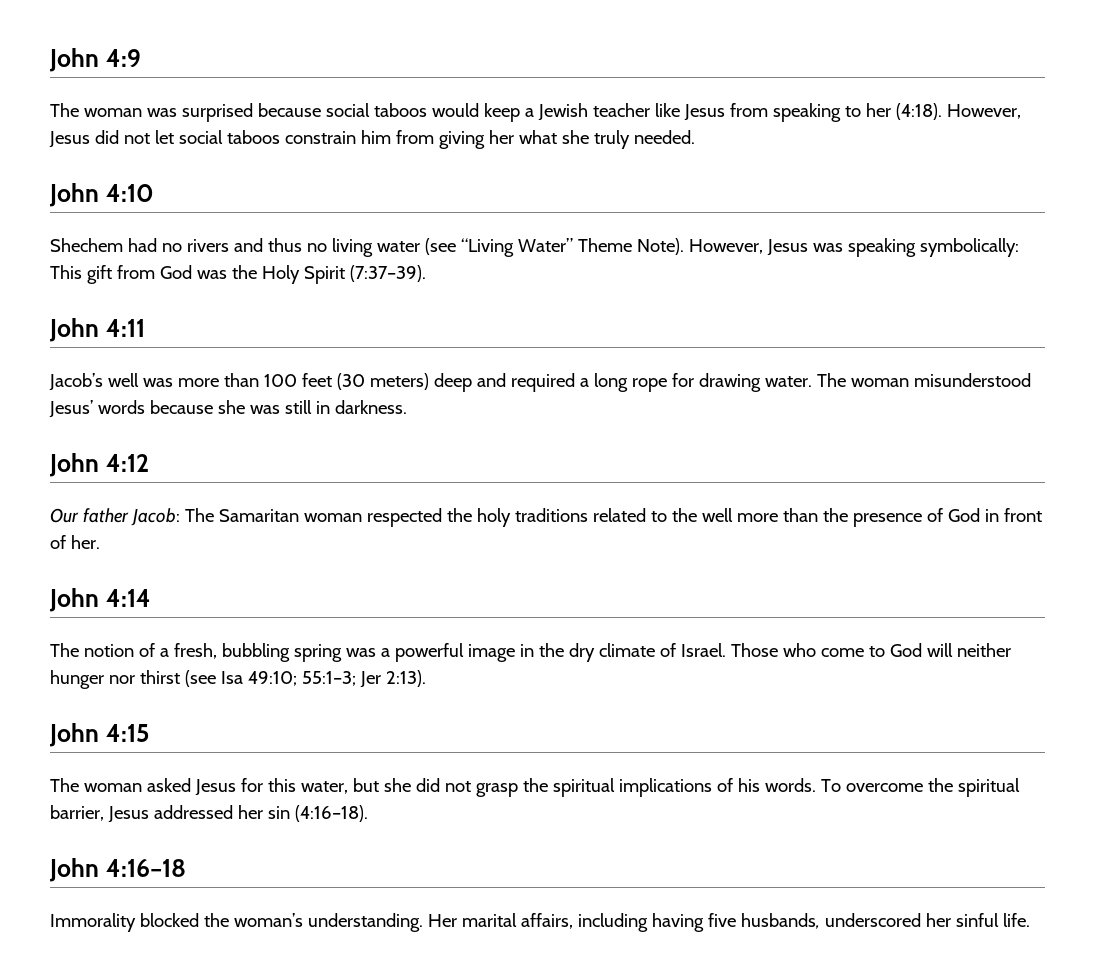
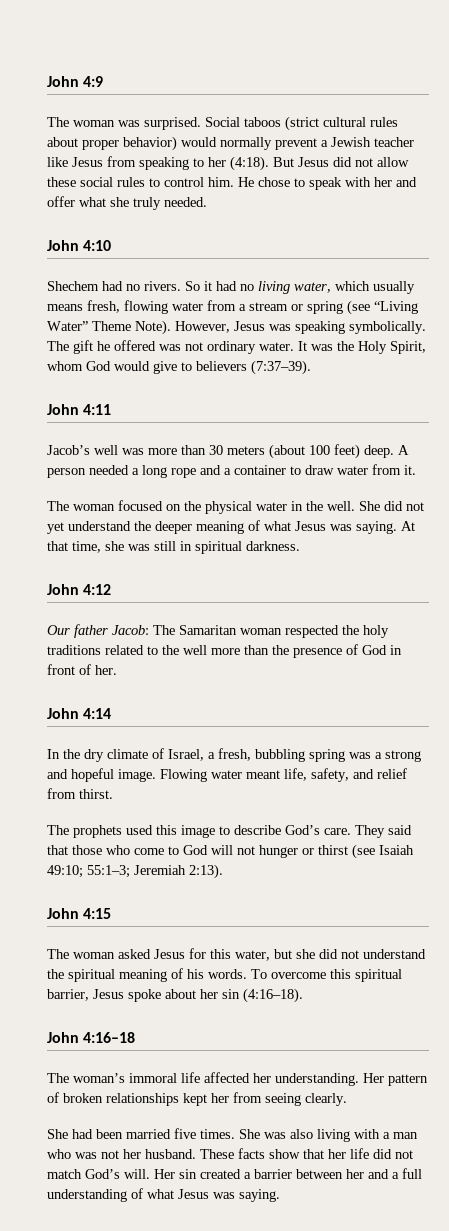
- The woman was surprised because social taboos would keep a Jewish teacher like Jesus from speaking to her (4:18).
+ The woman was surprised. Social taboos (strict cultural rules about proper behavior) would normally prevent a Jewish teacher like Jesus from speaking to her (4:18).
- However, Jesus did not let social taboos constrain him from giving her what she truly needed.
+ But Jesus did not allow these social rules to control him. He chose to speak with her and offer what she truly needed.
- Shechem had no rivers and thus no living water (see “Living Water” Theme Note).
+ Shechem had no rivers. So it had no living water, which usually means fresh, flowing water from a stream or spring (see “Living Water” Theme Note).
- However, Jesus was speaking symbolically: This gift from God was the Holy Spirit (7:37–39).
+ However, Jesus was speaking symbolically. The gift he offered was not ordinary water. It was the Holy Spirit, whom God would give to believers (7:37–39).
- Jacob’s well was more than 100 feet (30 meters) deep and required a long rope for drawing water. The woman misunderstood Jesus’ words because she was still in darkness.
+ Jacob’s well was more than 30 meters (about 100 feet) deep. A person needed a long rope and a container to draw water from it.
+ The woman focused on the physical water in the well. She did not yet understand the deeper meaning of what Jesus was saying. At that time, she was still in spiritual darkness.
- The notion of a fresh, bubbling spring was a powerful image in the dry climate of Israel. Those who come to God will neither hunger nor thirst (see Isa 49:10; 55:1–3; Jer 2:13).
+ In the dry climate of Israel, a fresh, bubbling spring was a strong and hopeful image. Flowing water meant life, safety, and relief from thirst.
+ The prophets used this image to describe God’s care. They said that those who come to God will not hunger or thirst (see Isaiah 49:10; 55:1–3; Jeremiah 2:13).
- The woman asked Jesus for this water, but she did not grasp the spiritual implications of his words.
+ The woman asked Jesus for this water, but she did not understand the spiritual meaning of his words.
- To overcome the spiritual barrier, Jesus addressed her sin (4:16–18).
+ To overcome this spiritual barrier, Jesus spoke about her sin (4:16–18).
- Immorality blocked the woman’s understanding. Her marital affairs, including having five husbands, underscored her sinful life.
+ The woman’s immoral life affected her understanding. Her pattern of broken relationships kept her from seeing clearly.
+ She had been married five times. She was also living with a man who was not her husband. These facts show that her life did not match God’s will. Her sin created a barrier between her and a full understanding of what Jesus was saying.

